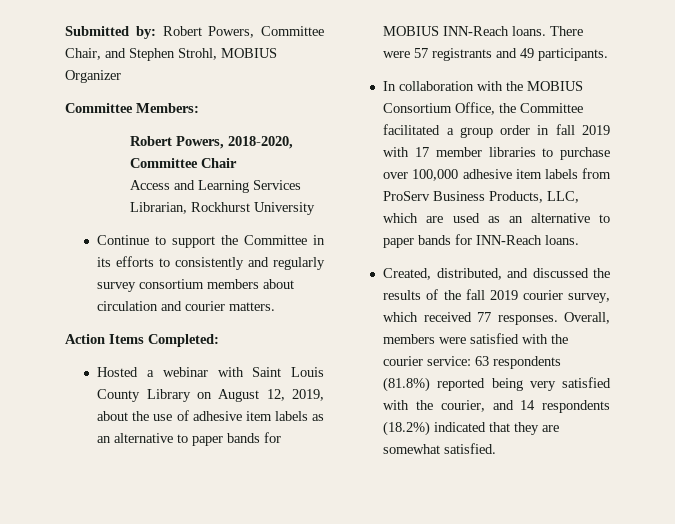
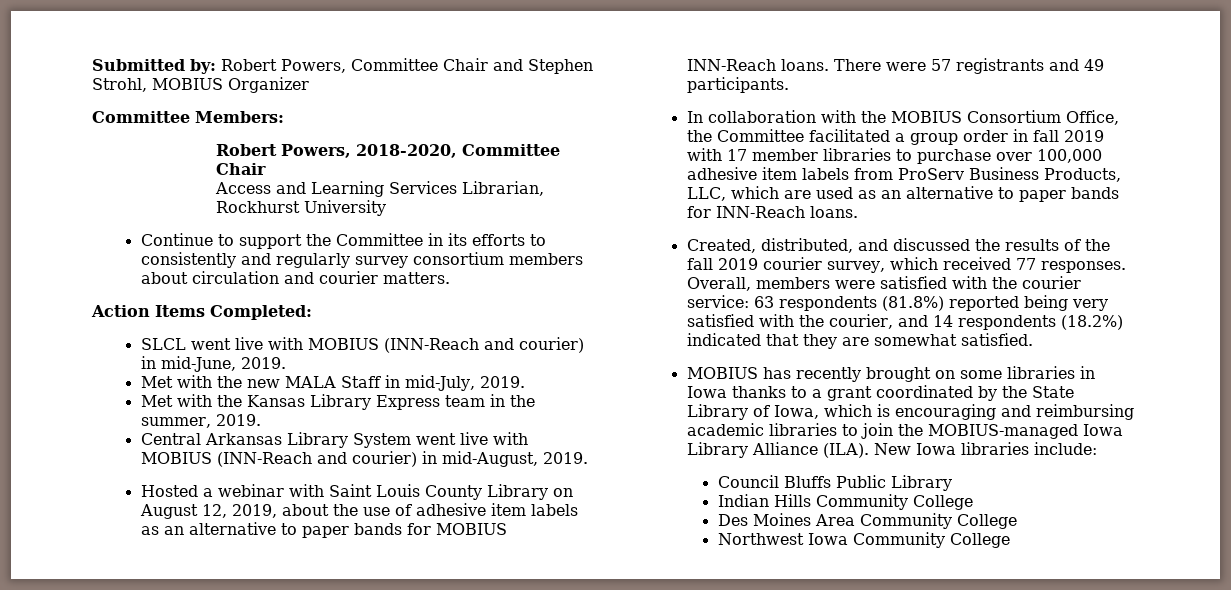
- Submitted by: Robert Powers, Committee Chair, and Stephen Strohl, MOBIUS Organizer
+ Submitted by: Robert Powers, Committee Chair and Stephen Strohl, MOBIUS Organizer
+ SLCL went live with MOBIUS (INN-Reach and courier) in mid-June, 2019.
+ Met with the new MALA Staff in mid-July, 2019.
+ Met with the Kansas Library Express team in the summer, 2019.
+ Central Arkansas Library System went live with MOBIUS (INN-Reach and courier) in mid-August, 2019.
+ MOBIUS has recently brought on some libraries in Iowa thanks to a grant coordinated by the State Library of Iowa, which is encouraging and reimbursing academic libraries to join the MOBIUS-managed Iowa Library Alliance (ILA). New Iowa libraries include:
+ Council Bluffs Public Library
+ Indian Hills Community College
+ Des Moines Area Community College
+ Northwest Iowa Community College

